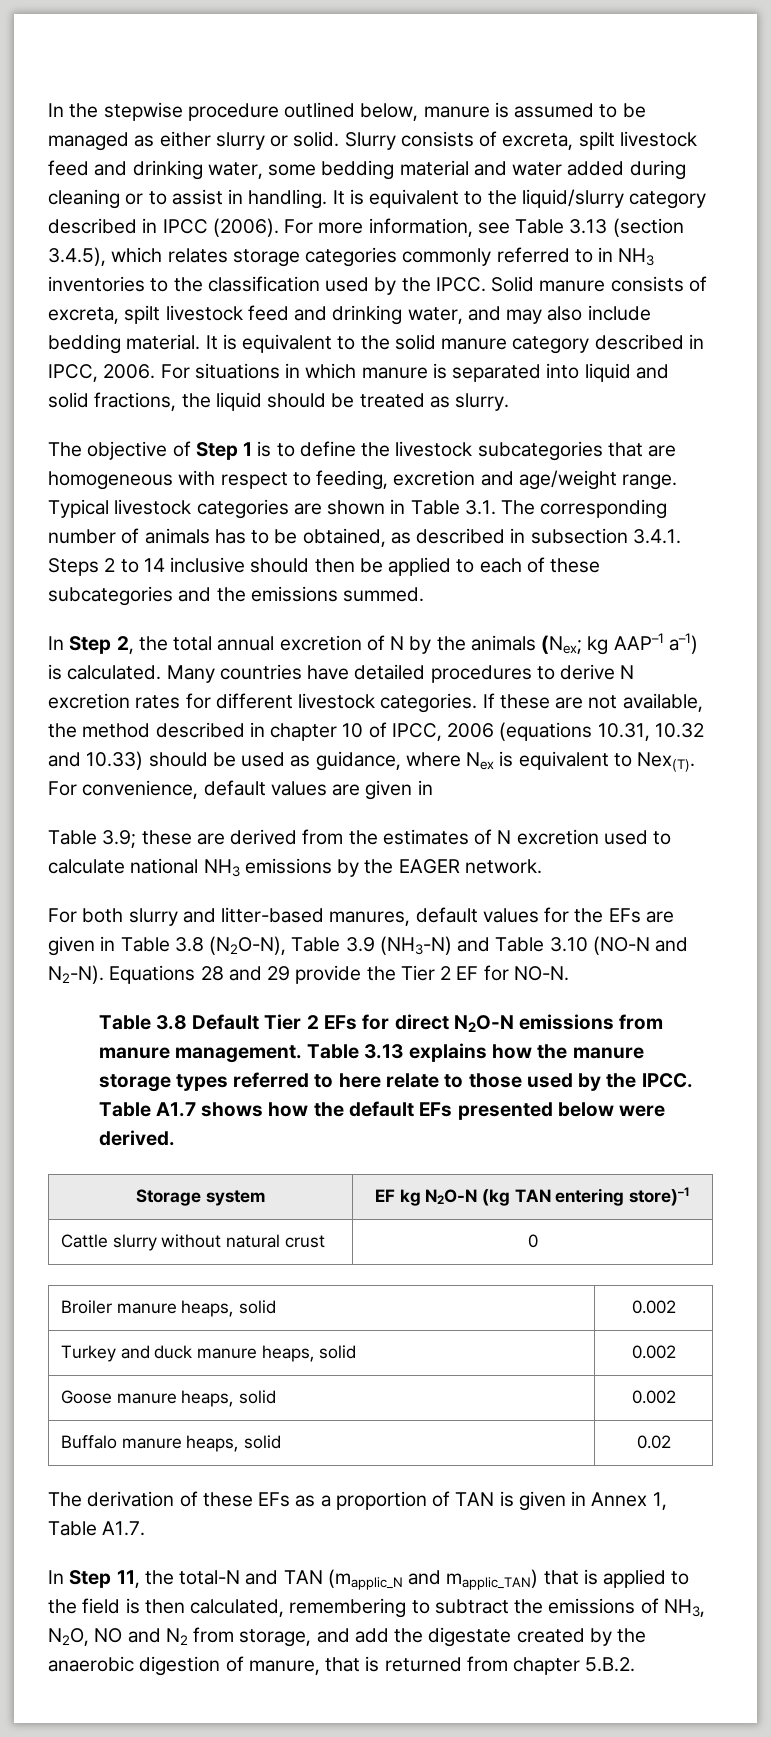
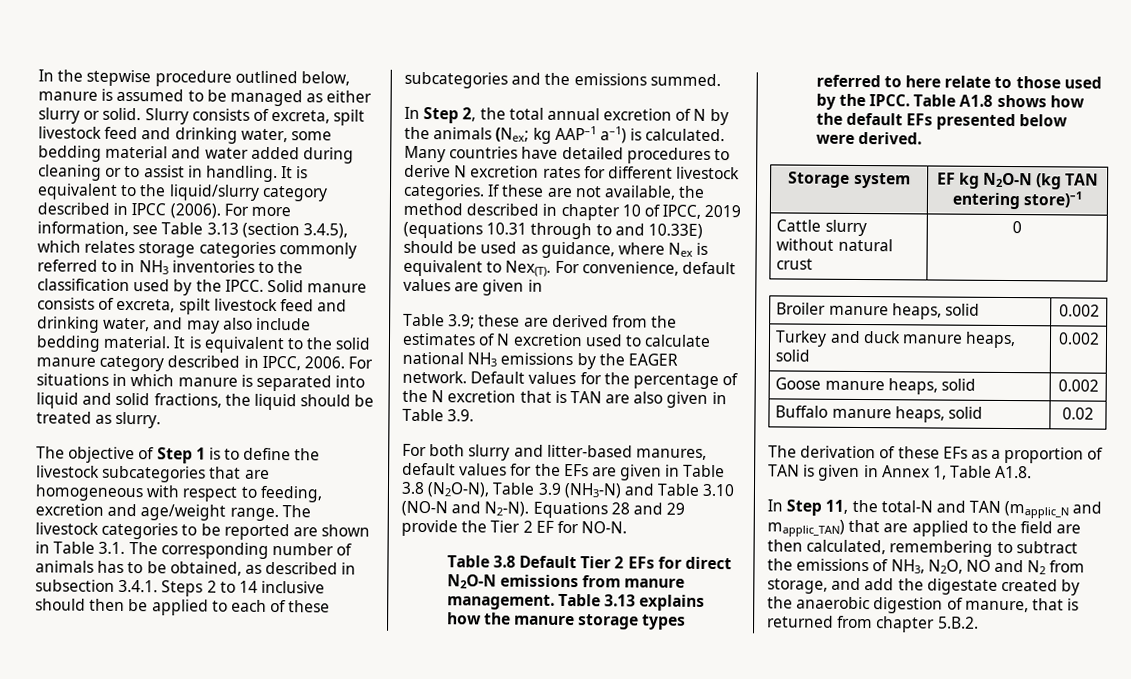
- Typical livestock categories are shown in Table 3.1. The corresponding number of animals has to be obtained, as described in subsection 3.4.1. Steps 2 to 14 inclusive should then be applied to each of these subcategories and the emissions summed.
+ The livestock categories to be reported are shown in Table 3.1. The corresponding number of animals has to be obtained, as described in subsection 3.4.1. Steps 2 to 14 inclusive should then be applied to each of these subcategories and the emissions summed.
- If these are not available, the method described in chapter 10 of IPCC, 2006 (equations 10.31, 10.32 and 10.33) should be used as guidance, where Nex is equivalent to Nex(T).
+ If these are not available, the method described in chapter 10 of IPCC, 2019 (equations 10.31 through to and 10.33E) should be used as guidance, where Nex is equivalent to Nex(T).
+ Default values for the percentage of the N excretion that is TAN are also given in Table 3.9.
- Table A1.7 shows how the default EFs presented below were derived.
+ Table A1.8 shows how the default EFs presented below were derived.
- The derivation of these EFs as a proportion of TAN is given in Annex 1, Table A1.7.
+ The derivation of these EFs as a proportion of TAN is given in Annex 1, Table A1.8.
- In Step 11, the total-N and TAN (mapplic_N and mapplic_TAN) that is applied to the field is then calculated, remembering to subtract the emissions of NH3, N2O, NO and N2 from storage, and add the digestate created by the anaerobic digestion of manure, that is returned from chapter 5.B.2.
+ In Step 11, the total-N and TAN (mapplic_N and mapplic_TAN) that are applied to the field are then calculated, remembering to subtract the emissions of NH3, N2O, NO and N2 from storage, and add the digestate created by the anaerobic digestion of manure, that is returned from chapter 5.B.2.

